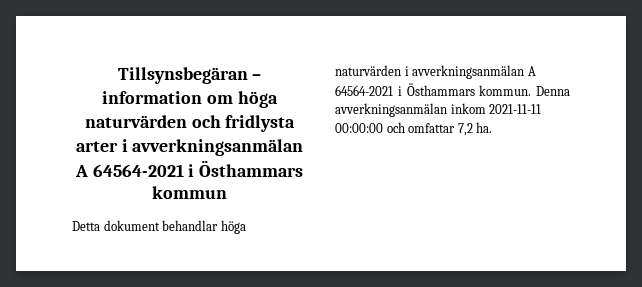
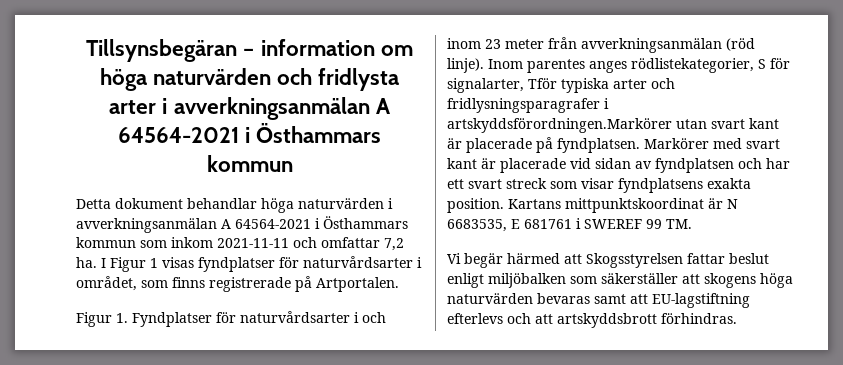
- Detta dokument behandlar höga naturvärden i avverkningsanmälan A 64564-2021 i Östhammars kommun. Denna avverkningsanmälan inkom 2021-11-11 00:00:00 och omfattar 7,2 ha.
+ Detta dokument behandlar höga naturvärden i avverkningsanmälan A 64564-2021 i Östhammars kommun som inkom 2021-11-11 och omfattar 7,2 ha.
+ I Figur 1 visas fyndplatser för naturvårdsarter i området, som finns registrerade på Artportalen.
+ Figur 1. Fyndplatser för naturvårdsarter i och inom 23 meter från avverkningsanmälan (röd linje). Inom parentes anges rödlistekategorier, S för signalarter, Tför typiska arter och fridlysningsparagrafer i artskyddsförordningen.Markörer utan svart kant är placerade på fyndplatsen. Markörer med svart kant är placerade vid sidan av fyndplatsen och har ett svart streck som visar fyndplatsens exakta position. Kartans mittpunktskoordinat är N 6683535, E 681761 i SWEREF 99 TM.
+ Vi begär härmed att Skogsstyrelsen fattar beslut enligt miljöbalken som säkerställer att skogens höga naturvärden bevaras samt att EU-lagstiftning efterlevs och att artskyddsbrott förhindras.

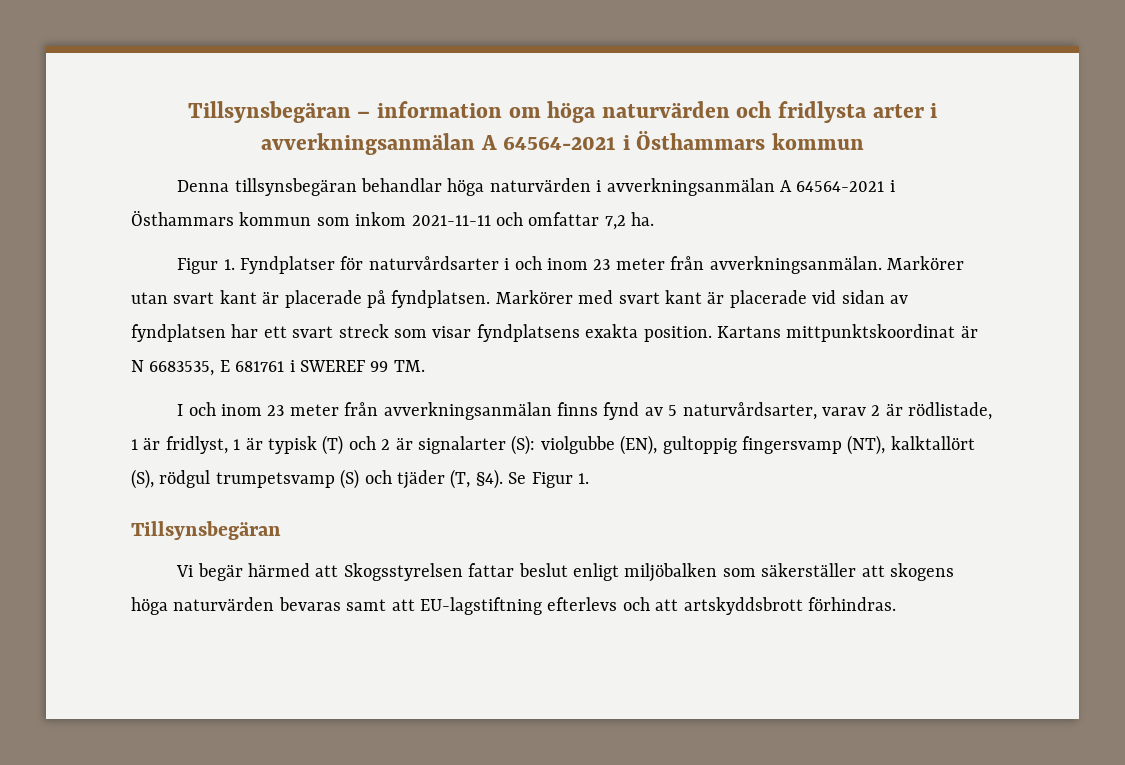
- Detta dokument behandlar höga naturvärden i avverkningsanmälan A 64564-2021 i Östhammars kommun som inkom 2021-11-11 och omfattar 7,2 ha. I Figur 1 visas fyndplatser för naturvårdsarter i området, som finns registrerade på Artportalen.
+ Denna tillsynsbegäran behandlar höga naturvärden i avverkningsanmälan A 64564-2021 i Östhammars kommun som inkom 2021-11-11 och omfattar 7,2 ha.
- Figur 1. Fyndplatser för naturvårdsarter i och inom 23 meter från avverkningsanmälan (röd linje). Inom parentes anges rödlistekategorier, S för signalarter, Tför typiska arter och fridlysningsparagrafer i artskyddsförordningen.Markörer utan svart kant är placerade på fyndplatsen.
+ Figur 1. Fyndplatser för naturvårdsarter i och inom 23 meter från avverkningsanmälan. Markörer utan svart kant är placerade på fyndplatsen.
- Markörer med svart kant är placerade vid sidan av fyndplatsen och har ett svart streck som visar fyndplatsens exakta position.
+ Markörer med svart kant är placerade vid sidan av fyndplatsen har ett svart streck som visar fyndplatsens exakta position.
+ I och inom 23 meter från avverkningsanmälan finns fynd av 5 naturvårdsarter, varav 2 är rödlistade, 1 är fridlyst, 1 är typisk (T) och 2 är signalarter (S): violgubbe (EN), gultoppig fingersvamp (NT), kalktallört (S), rödgul trumpetsvamp (S) och tjäder (T, §4). Se Figur 1.
+ Tillsynsbegäran

